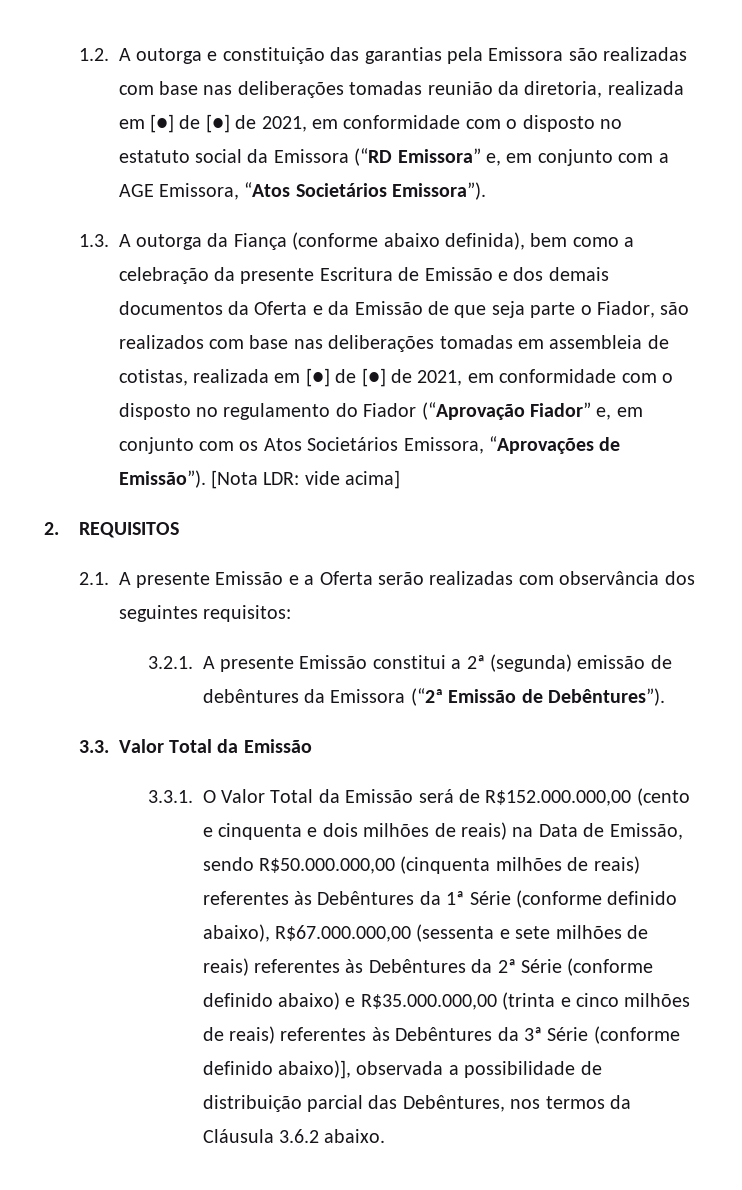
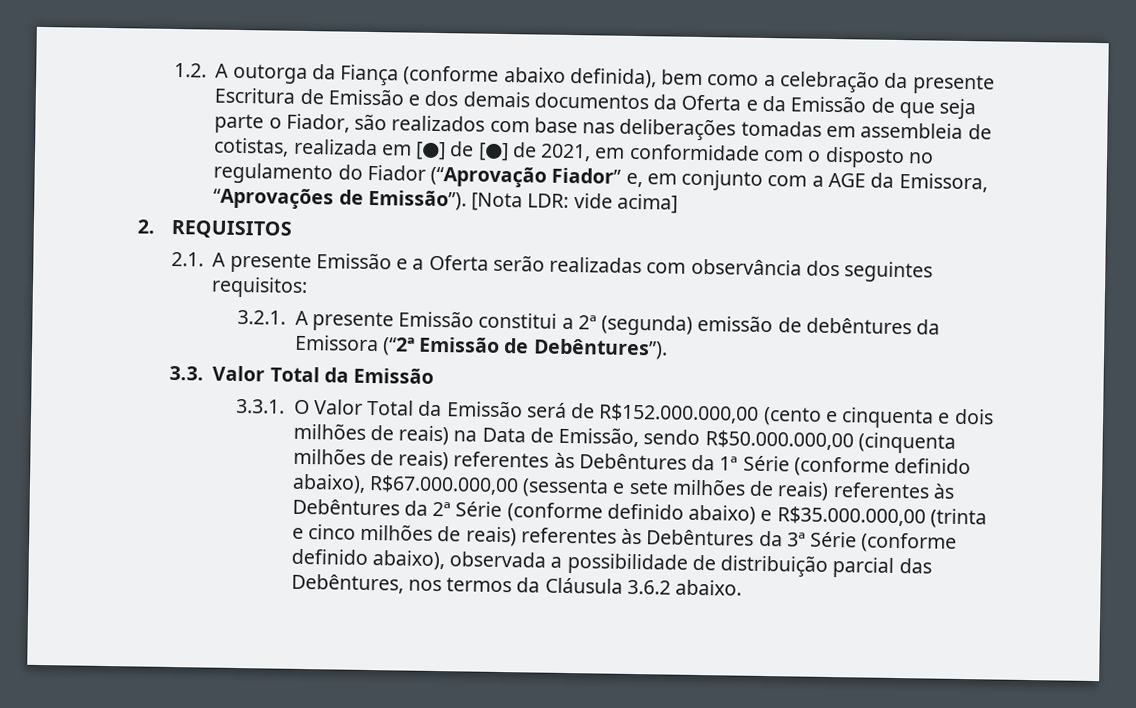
- 1.2. A outorga e constituição das garantias pela Emissora são realizadas com base nas deliberações tomadas reunião da diretoria, realizada em [●] de [●] de 2021, em conformidade com o disposto no estatuto social da Emissora (“RD Emissora” e, em conjunto com a AGE Emissora, “Atos Societários Emissora”).
- 1.3. A outorga da Fiança (conforme abaixo definida), bem como a celebração da presente Escritura de Emissão e dos demais documentos da Oferta e da Emissão de que seja parte o Fiador, são realizados com base nas deliberações tomadas em assembleia de cotistas, realizada em [●] de [●] de 2021, em conformidade com o disposto no regulamento do Fiador (“Aprovação Fiador” e, em conjunto com os Atos Societários Emissora, “Aprovações de Emissão”).
+ 1.2. A outorga da Fiança (conforme abaixo definida), bem como a celebração da presente Escritura de Emissão e dos demais documentos da Oferta e da Emissão de que seja parte o Fiador, são realizados com base nas deliberações tomadas em assembleia de cotistas, realizada em [●] de [●] de 2021, em conformidade com o disposto no regulamento do Fiador (“Aprovação Fiador” e, em conjunto com a AGE da Emissora, “Aprovações de Emissão”).
- 3.3.1. O Valor Total da Emissão será de R$152.000.000,00 (cento e cinquenta e dois milhões de reais) na Data de Emissão, sendo R$50.000.000,00 (cinquenta milhões de reais) referentes às Debêntures da 1ª Série (conforme definido abaixo), R$67.000.000,00 (sessenta e sete milhões de reais) referentes às Debêntures da 2ª Série (conforme definido abaixo) e R$35.000.000,00 (trinta e cinco milhões de reais) referentes às Debêntures da 3ª Série (conforme definido abaixo)], observada a possibilidade de distribuição parcial das Debêntures, nos termos da Cláusula 3.6.2 abaixo.
+ 3.3.1. O Valor Total da Emissão será de R$152.000.000,00 (cento e cinquenta e dois milhões de reais) na Data de Emissão, sendo R$50.000.000,00 (cinquenta milhões de reais) referentes às Debêntures da 1ª Série (conforme definido abaixo), R$67.000.000,00 (sessenta e sete milhões de reais) referentes às Debêntures da 2ª Série (conforme definido abaixo) e R$35.000.000,00 (trinta e cinco milhões de reais) referentes às Debêntures da 3ª Série (conforme definido abaixo), observada a possibilidade de distribuição parcial das Debêntures, nos termos da Cláusula 3.6.2 abaixo.

